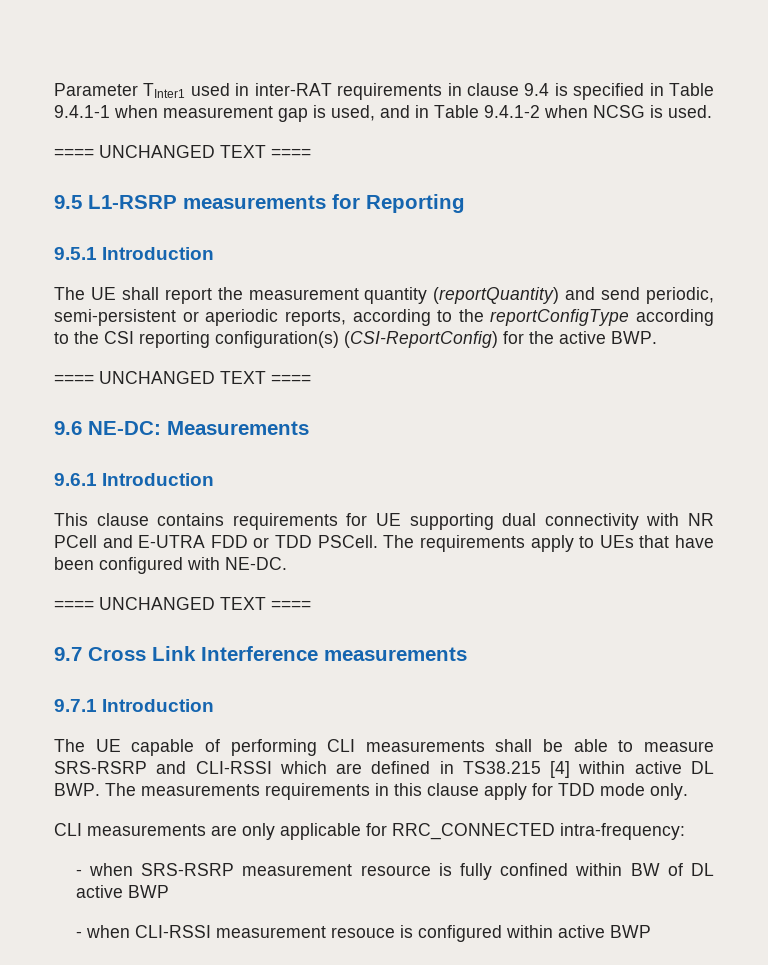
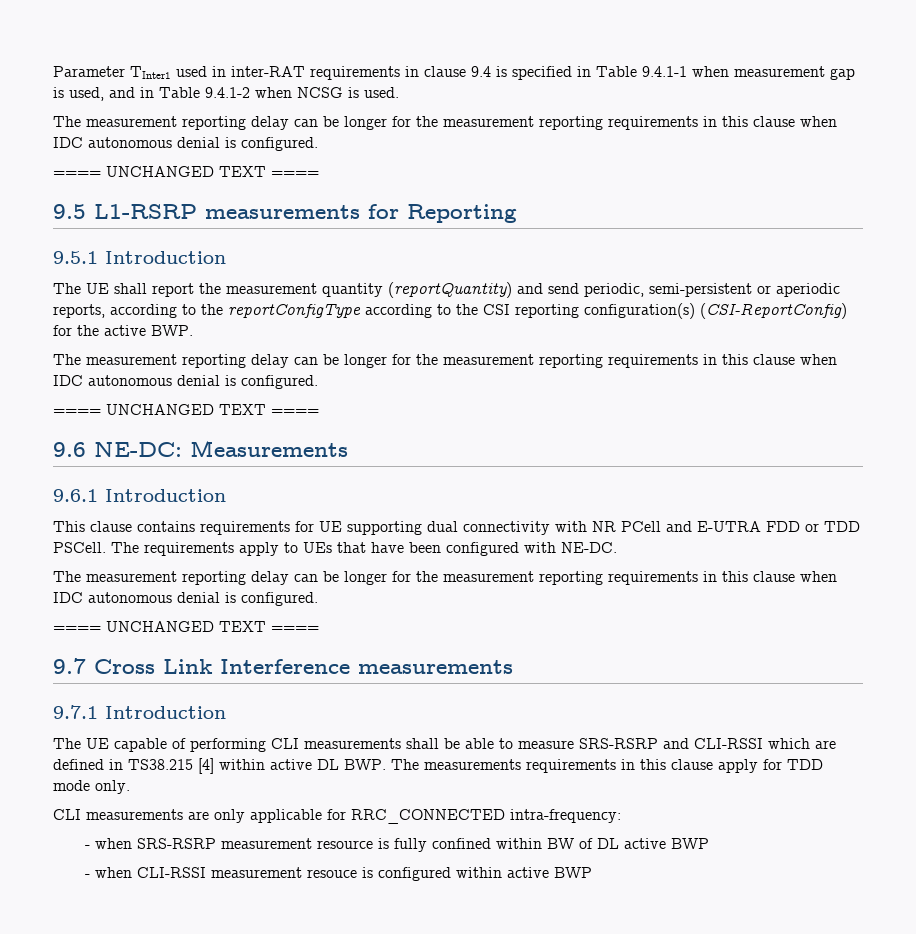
  Parameter TInter1 used in inter-RAT requirements in clause 9.4 is specified in Table 9.4.1-1 when measurement gap is used, and in Table 9.4.1-2 when NCSG is used.
+ The measurement reporting delay can be longer for the measurement reporting requirements in this clause when IDC autonomous denial is configured.
  The UE shall report the measurement quantity (reportQuantity) and send periodic, semi-persistent or aperiodic reports, according to the reportConfigType according to the CSI reporting configuration(s) (CSI-ReportConfig) for the active BWP.
+ The measurement reporting delay can be longer for the measurement reporting requirements in this clause when IDC autonomous denial is configured.
  The requirements apply to UEs that have been configured with NE-DC.
+ The measurement reporting delay can be longer for the measurement reporting requirements in this clause when IDC autonomous denial is configured.

